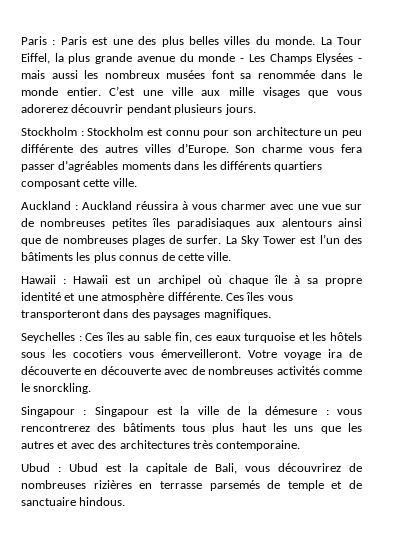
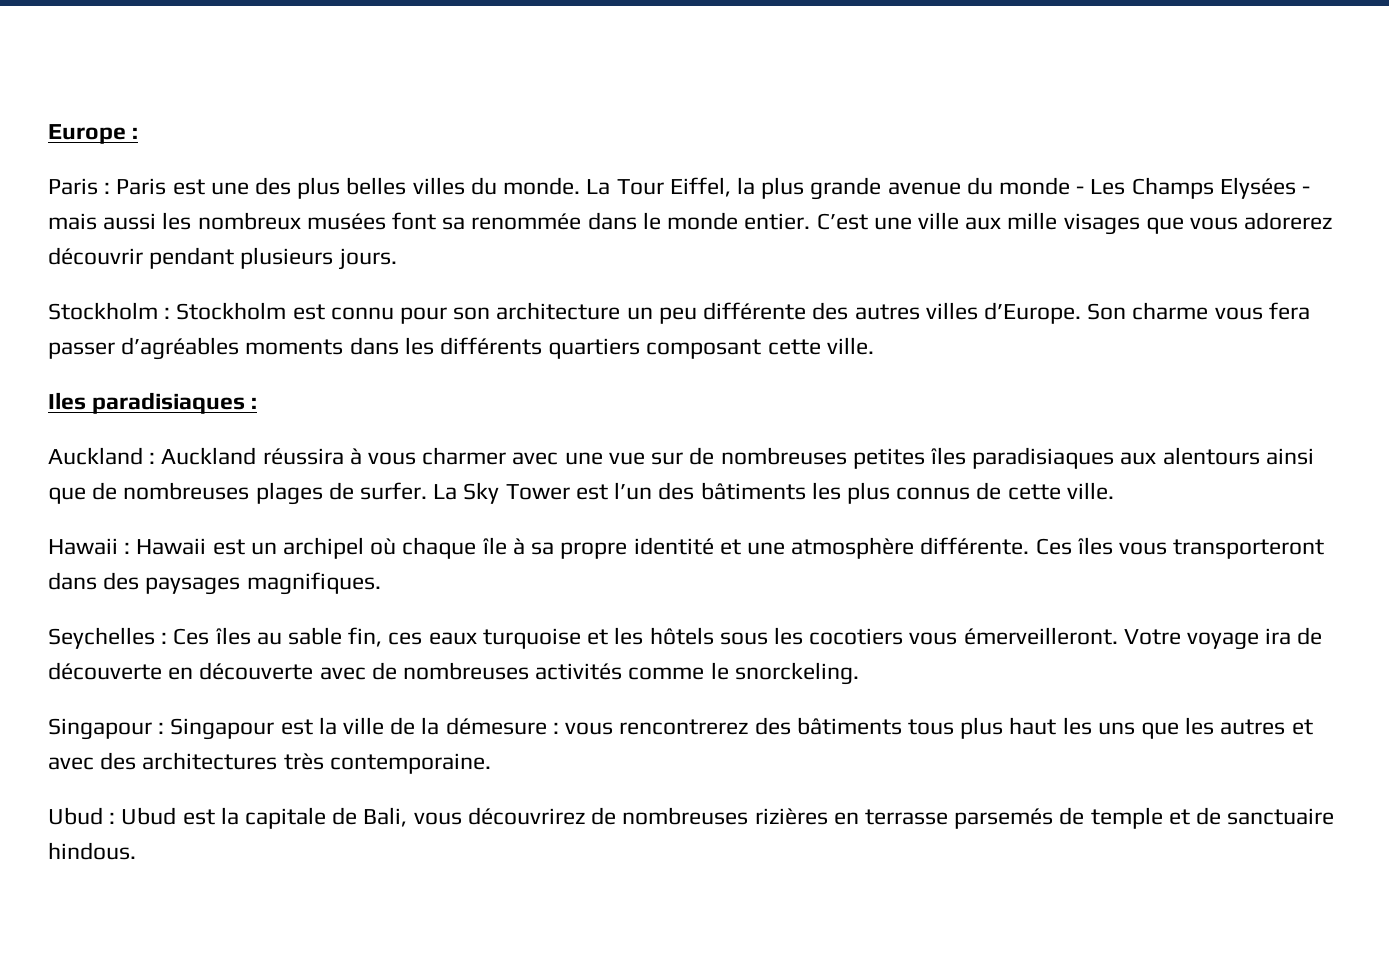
+ Europe :
+ Iles paradisiaques :
- Votre voyage ira de découverte en découverte avec de nombreuses activités comme le snorckling.
+ Votre voyage ira de découverte en découverte avec de nombreuses activités comme le snorckeling.

